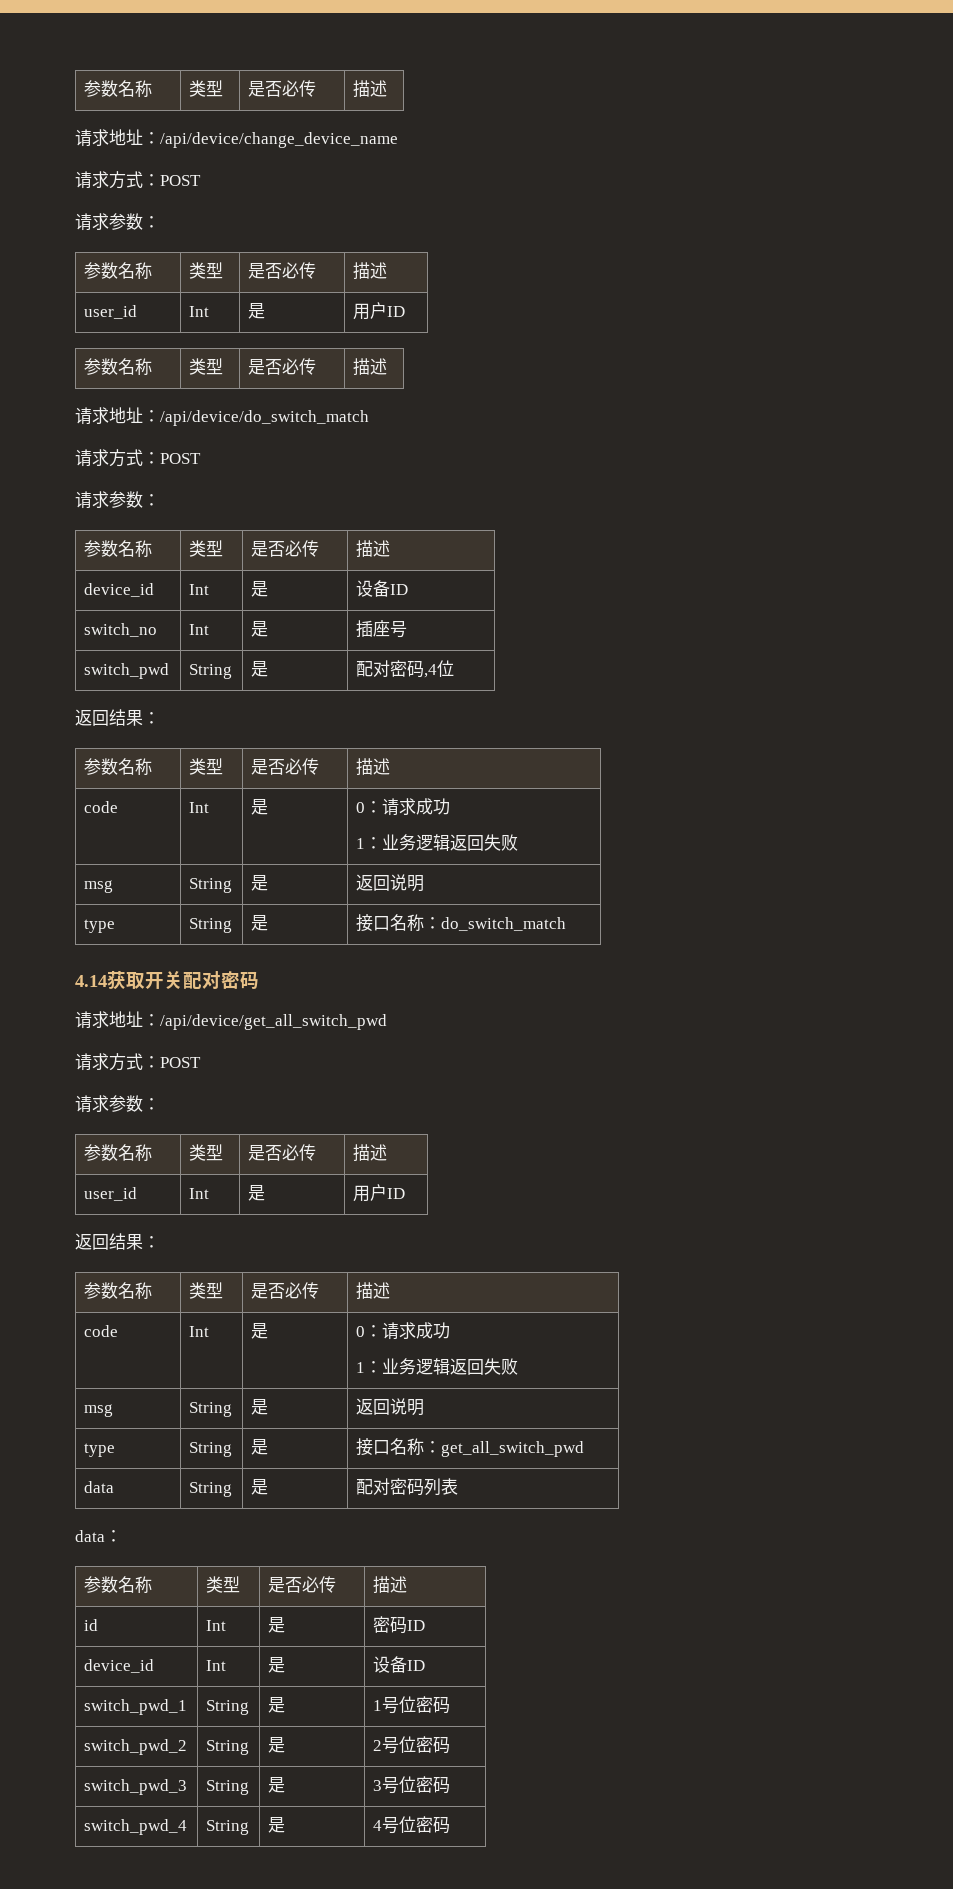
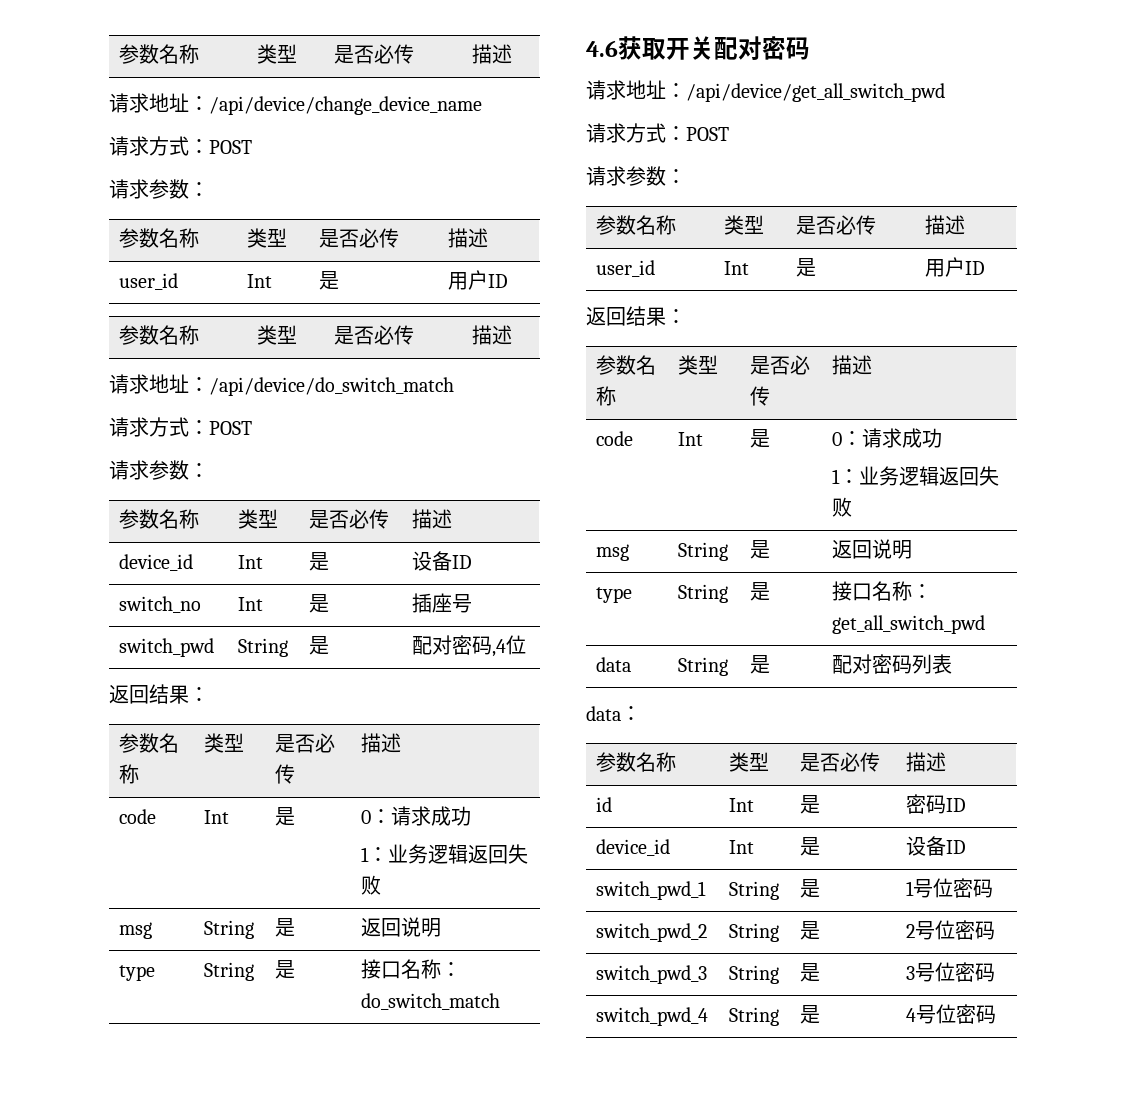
- 4.14获取开关配对密码
+ 4.6获取开关配对密码

